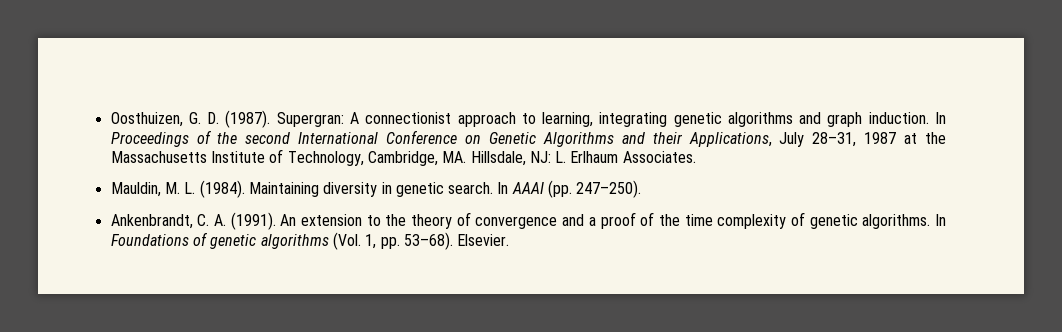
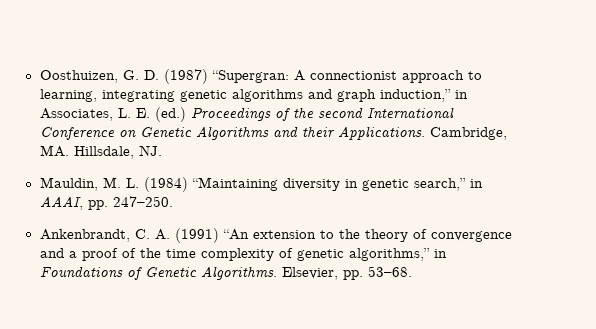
- Oosthuizen, G. D. (1987). Supergran: A connectionist approach to learning, integrating genetic algorithms and graph induction. In Proceedings of the second International Conference on Genetic Algorithms and their Applications, July 28–31, 1987 at the Massachusetts Institute of Technology, Cambridge, MA. Hillsdale, NJ: L. Erlhaum Associates.
+ Oosthuizen, G. D. (1987) “Supergran: A connectionist approach to learning, integrating genetic algorithms and graph induction,” in Associates, L. E. (ed.) Proceedings of the second International Conference on Genetic Algorithms and their Applications. Cambridge, MA. Hillsdale, NJ.
- Mauldin, M. L. (1984). Maintaining diversity in genetic search. In AAAI (pp. 247–250).
+ Mauldin, M. L. (1984) “Maintaining diversity in genetic search,” in AAAI, pp. 247–250.
- Ankenbrandt, C. A. (1991). An extension to the theory of convergence and a proof of the time complexity of genetic algorithms. In Foundations of genetic algorithms (Vol. 1, pp. 53–68). Elsevier.
+ Ankenbrandt, C. A. (1991) “An extension to the theory of convergence and a proof of the time complexity of genetic algorithms,” in Foundations of Genetic Algorithms. Elsevier, pp. 53–68.

